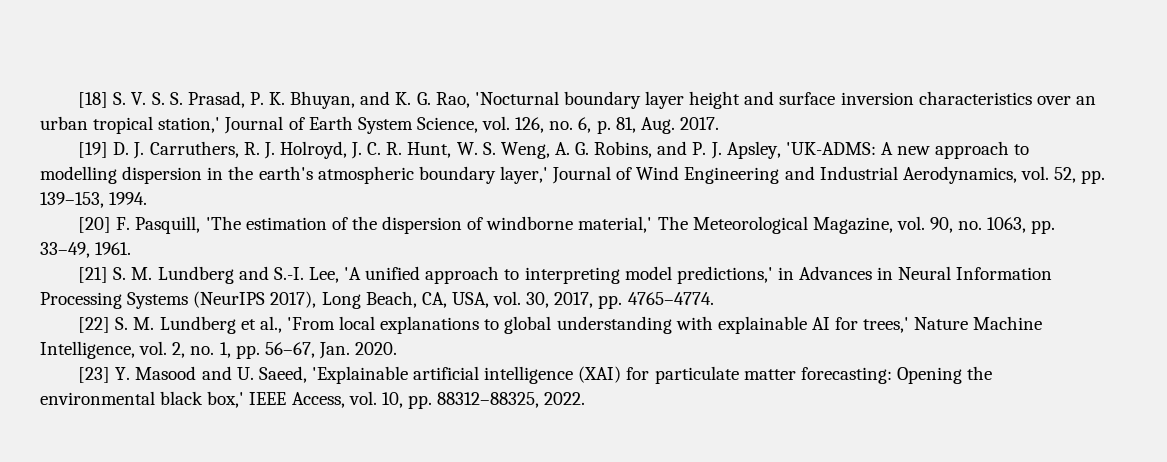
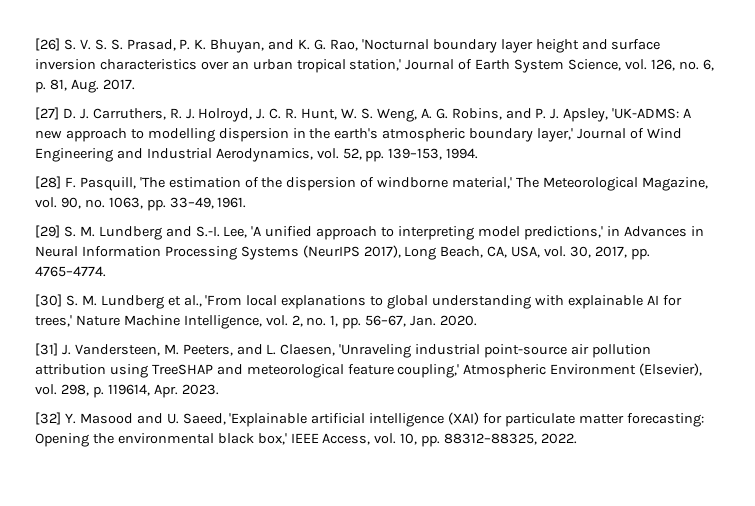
- [18] S. V. S. S. Prasad, P. K. Bhuyan, and K. G. Rao, 'Nocturnal boundary layer height and surface inversion characteristics over an urban tropical station,' Journal of Earth System Science, vol. 126, no. 6, p. 81, Aug. 2017.
+ [26] S. V. S. S. Prasad, P. K. Bhuyan, and K. G. Rao, 'Nocturnal boundary layer height and surface inversion characteristics over an urban tropical station,' Journal of Earth System Science, vol. 126, no. 6, p. 81, Aug. 2017.
- [19] D. J. Carruthers, R. J. Holroyd, J. C. R. Hunt, W. S. Weng, A. G. Robins, and P. J. Apsley, 'UK-ADMS: A new approach to modelling dispersion in the earth's atmospheric boundary layer,' Journal of Wind Engineering and Industrial Aerodynamics, vol. 52, pp. 139–153, 1994.
+ [27] D. J. Carruthers, R. J. Holroyd, J. C. R. Hunt, W. S. Weng, A. G. Robins, and P. J. Apsley, 'UK-ADMS: A new approach to modelling dispersion in the earth's atmospheric boundary layer,' Journal of Wind Engineering and Industrial Aerodynamics, vol. 52, pp. 139–153, 1994.
- [20] F. Pasquill, 'The estimation of the dispersion of windborne material,' The Meteorological Magazine, vol. 90, no. 1063, pp. 33–49, 1961.
+ [28] F. Pasquill, 'The estimation of the dispersion of windborne material,' The Meteorological Magazine, vol. 90, no. 1063, pp. 33–49, 1961.
- [21] S. M. Lundberg and S.-I. Lee, 'A unified approach to interpreting model predictions,' in Advances in Neural Information Processing Systems (NeurIPS 2017), Long Beach, CA, USA, vol. 30, 2017, pp. 4765–4774.
+ [29] S. M. Lundberg and S.-I. Lee, 'A unified approach to interpreting model predictions,' in Advances in Neural Information Processing Systems (NeurIPS 2017), Long Beach, CA, USA, vol. 30, 2017, pp. 4765–4774.
- [22] S. M. Lundberg et al., 'From local explanations to global understanding with explainable AI for trees,' Nature Machine Intelligence, vol. 2, no. 1, pp. 56–67, Jan. 2020.
+ [30] S. M. Lundberg et al., 'From local explanations to global understanding with explainable AI for trees,' Nature Machine Intelligence, vol. 2, no. 1, pp. 56–67, Jan. 2020.
- [23] Y. Masood and U. Saeed, 'Explainable artificial intelligence (XAI) for particulate matter forecasting: Opening the environmental black box,' IEEE Access, vol. 10, pp. 88312–88325, 2022.
+ [31] J. Vandersteen, M. Peeters, and L. Claesen, 'Unraveling industrial point-source air pollution attribution using TreeSHAP and meteorological feature coupling,' Atmospheric Environment (Elsevier), vol. 298, p. 119614, Apr. 2023.
+ [32] Y. Masood and U. Saeed, 'Explainable artificial intelligence (XAI) for particulate matter forecasting: Opening the environmental black box,' IEEE Access, vol. 10, pp. 88312–88325, 2022.

